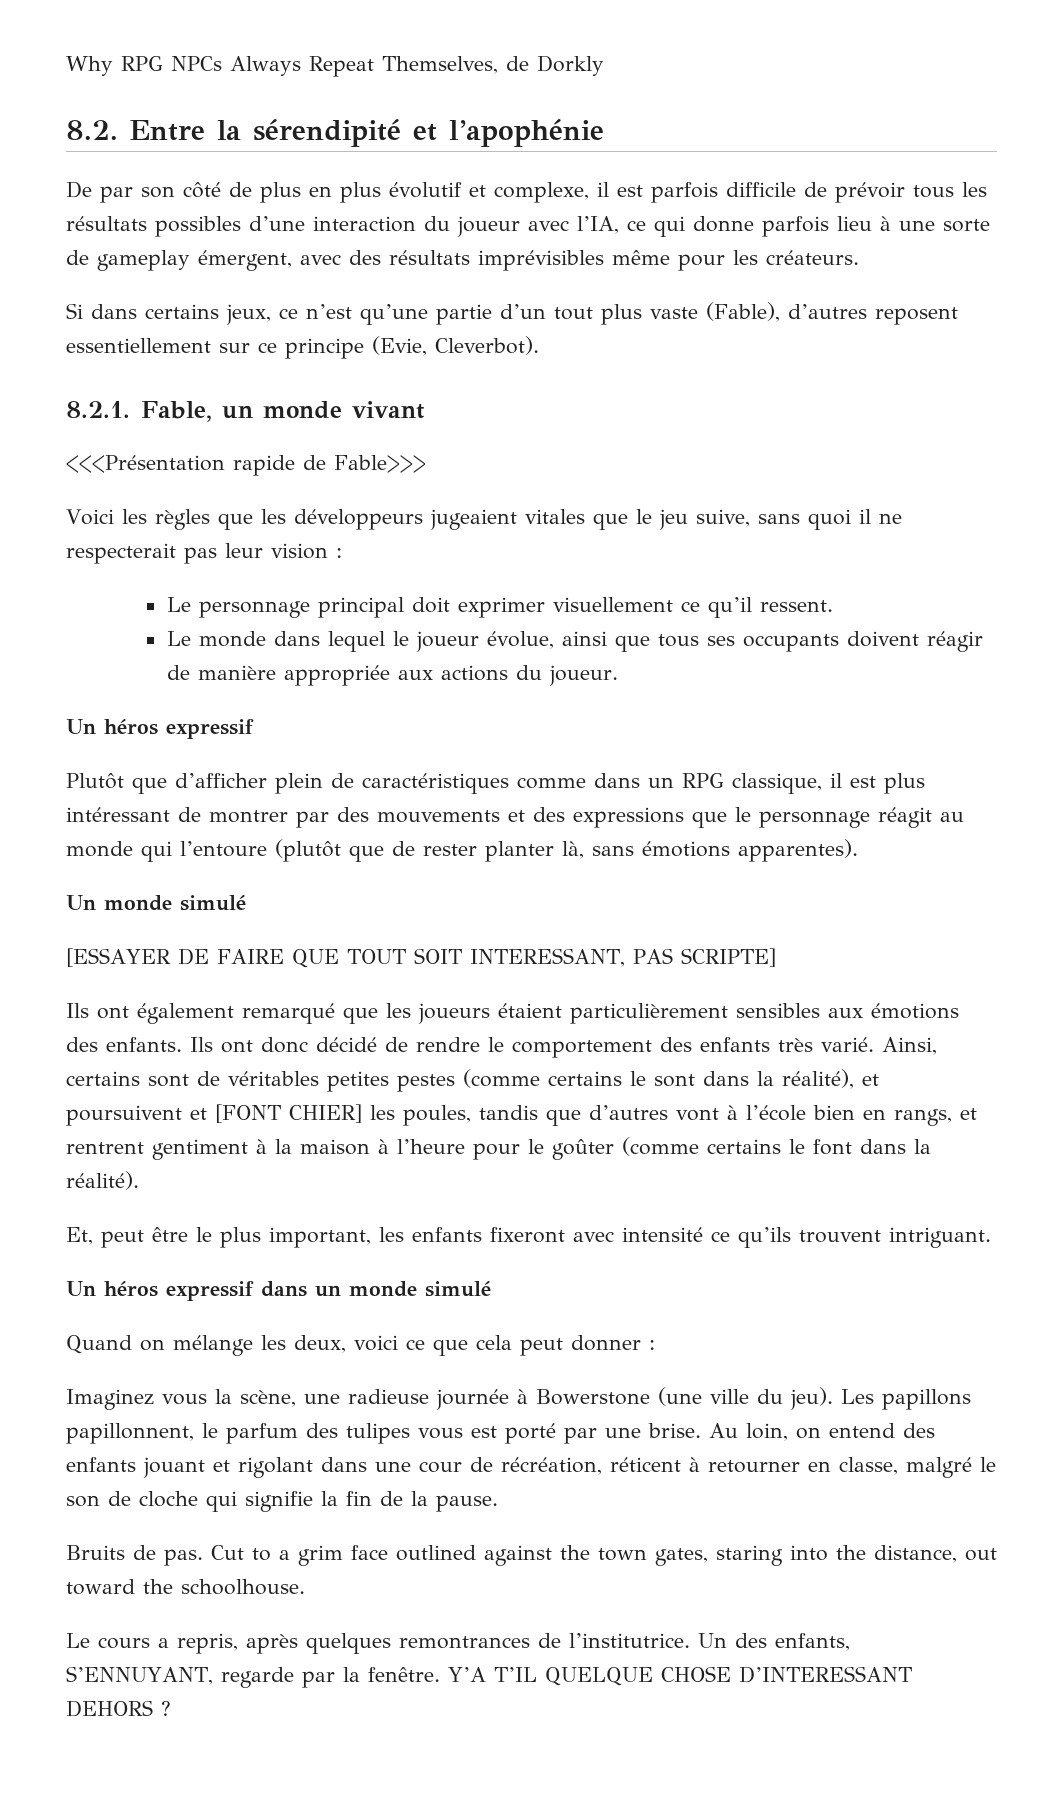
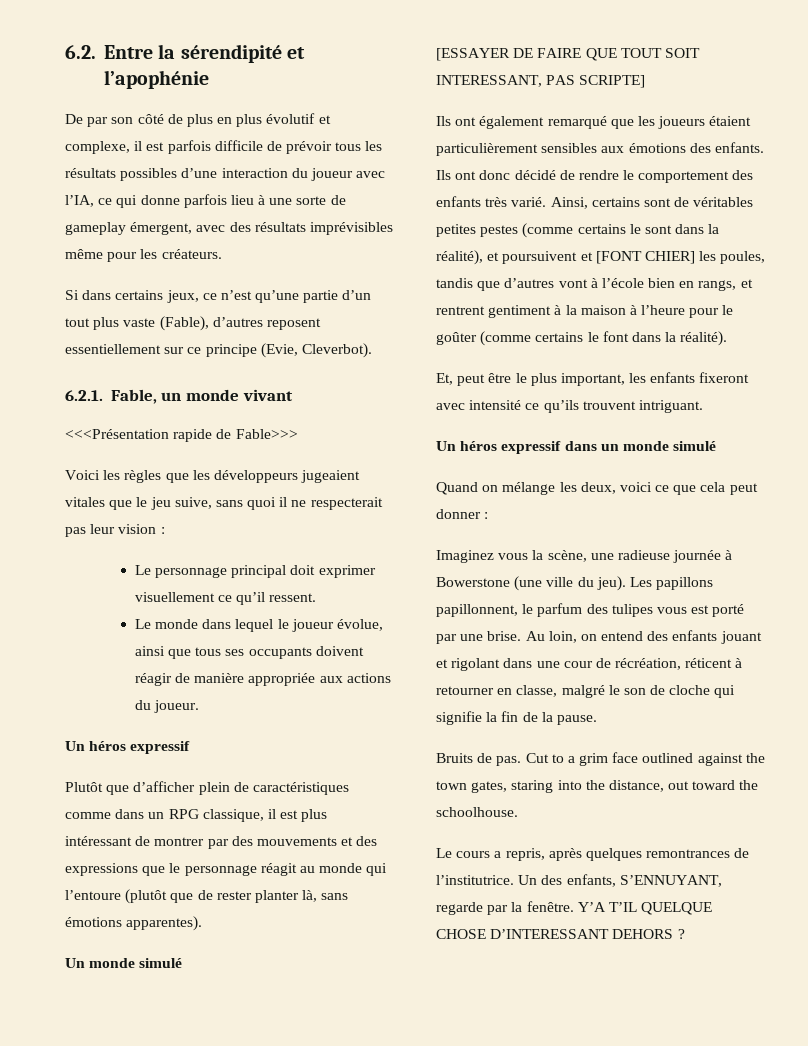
- Why RPG NPCs Always Repeat Themselves, de Dorkly
- 8.2. Entre la sérendipité et l’apophénie
+ 6.2. Entre la sérendipité et l’apophénie
- 8.2.1. Fable, un monde vivant
+ 6.2.1. Fable, un monde vivant

